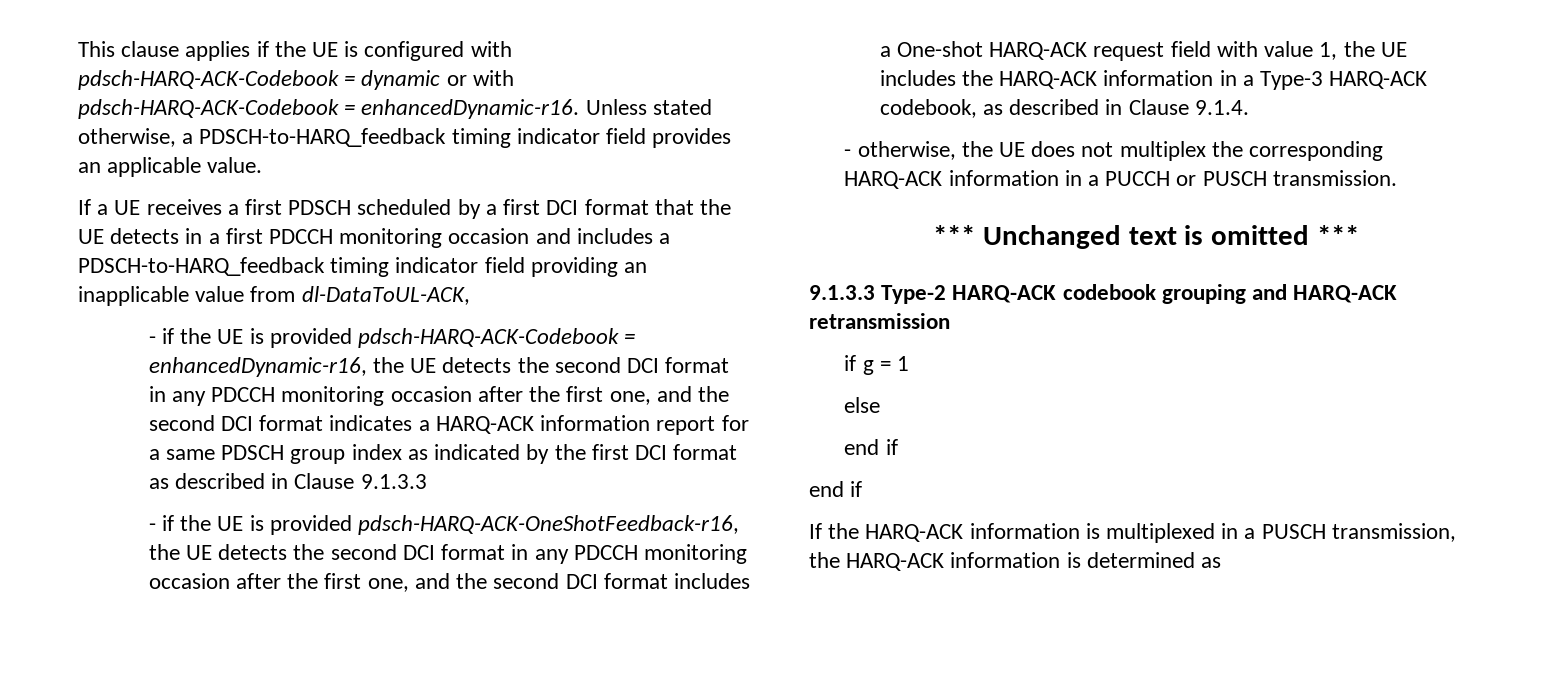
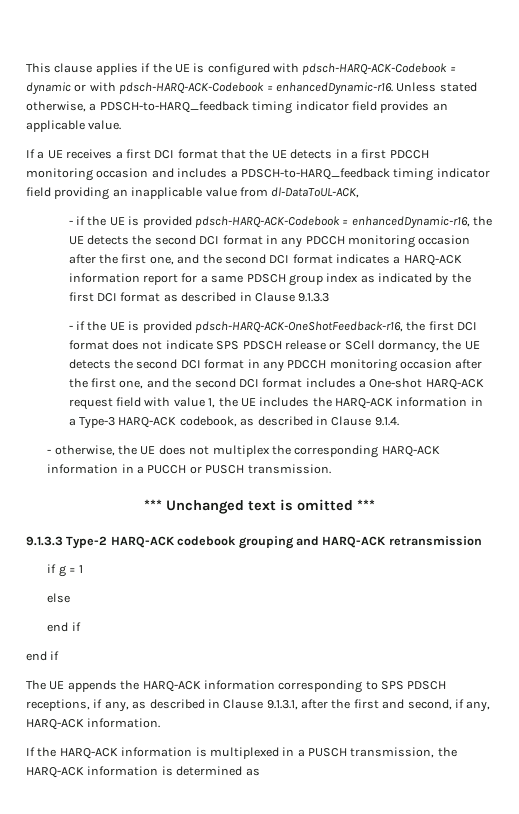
- If a UE receives a first PDSCH scheduled by a first DCI format that the UE detects in a first PDCCH monitoring occasion and includes a PDSCH-to-HARQ_feedback timing indicator field providing an inapplicable value from dl-DataToUL-ACK,
+ If a UE receives a first DCI format that the UE detects in a first PDCCH monitoring occasion and includes a PDSCH-to-HARQ_feedback timing indicator field providing an inapplicable value from dl-DataToUL-ACK,
- - if the UE is provided pdsch-HARQ-ACK-OneShotFeedback-r16, the UE detects the second DCI format in any PDCCH monitoring occasion after the first one, and the second DCI format includes a One-shot HARQ-ACK request field with value 1, the UE includes the HARQ-ACK information in a Type-3 HARQ-ACK codebook, as described in Clause 9.1.4.
+ - if the UE is provided pdsch-HARQ-ACK-OneShotFeedback-r16, the first DCI format does not indicate SPS PDSCH release or SCell dormancy, the UE detects the second DCI format in any PDCCH monitoring occasion after the first one, and the second DCI format includes a One-shot HARQ-ACK request field with value 1, the UE includes the HARQ-ACK information in a Type-3 HARQ-ACK codebook, as described in Clause 9.1.4.
+ The UE appends the HARQ-ACK information corresponding to SPS PDSCH receptions, if any, as described in Clause 9.1.3.1, after the first and second, if any, HARQ-ACK information.

